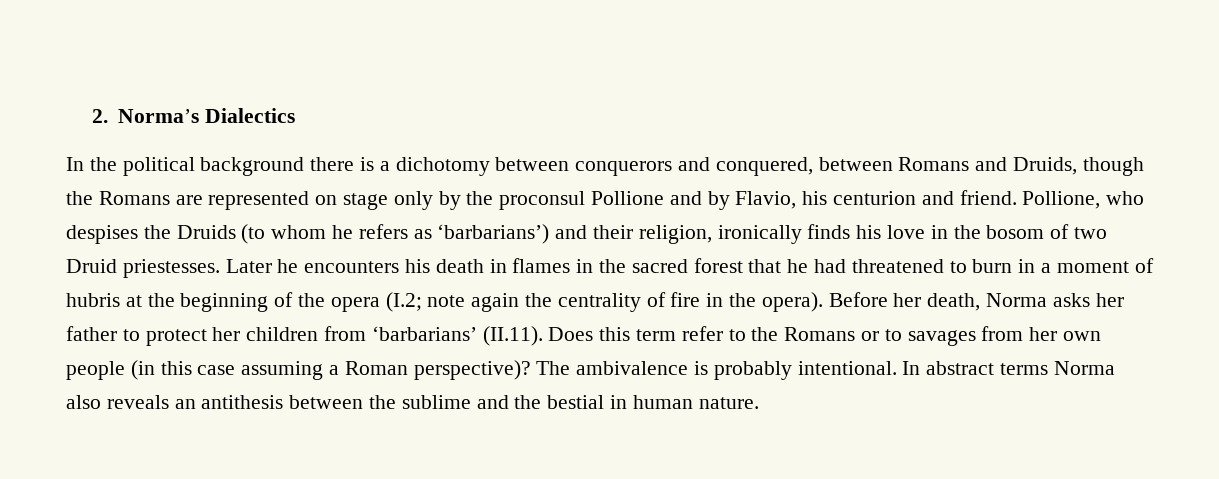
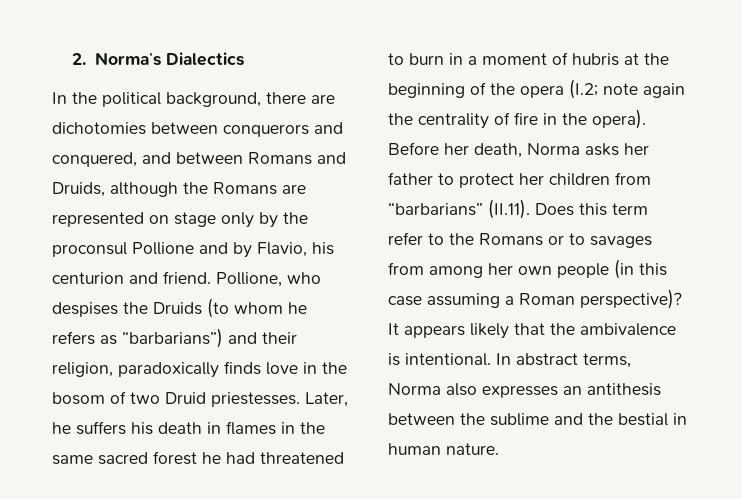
- In the political background there is a dichotomy between conquerors and conquered, between Romans and Druids, though the Romans are represented on stage only by the proconsul Pollione and by Flavio, his centurion and friend.
+ In the political background, there are dichotomies between conquerors and conquered, and between Romans and Druids, although the Romans are represented on stage only by the proconsul Pollione and by Flavio, his centurion and friend.
- Pollione, who despises the Druids (to whom he refers as ‘barbarians’) and their religion, ironically finds his love in the bosom of two Druid priestesses.
+ Pollione, who despises the Druids (to whom he refers as “barbarians”) and their religion, paradoxically finds love in the bosom of two Druid priestesses.
- Later he encounters his death in flames in the sacred forest that he had threatened to burn in a moment of hubris at the beginning of the opera (I.2; note again the centrality of fire in the opera).
+ Later, he suffers his death in flames in the same sacred forest he had threatened to burn in a moment of hubris at the beginning of the opera (I.2; note again the centrality of fire in the opera).
- Before her death, Norma asks her father to protect her children from ‘barbarians’ (II.11). Does this term refer to the Romans or to savages from her own people (in this case assuming a Roman perspective)?
+ Before her death, Norma asks her father to protect her children from “barbarians” (II.11). Does this term refer to the Romans or to savages from among her own people (in this case assuming a Roman perspective)?
- The ambivalence is probably intentional.
+ It appears likely that the ambivalence is intentional.
- In abstract terms Norma also reveals an antithesis between the sublime and the bestial in human nature.
+ In abstract terms, Norma also expresses an antithesis between the sublime and the bestial in human nature.

